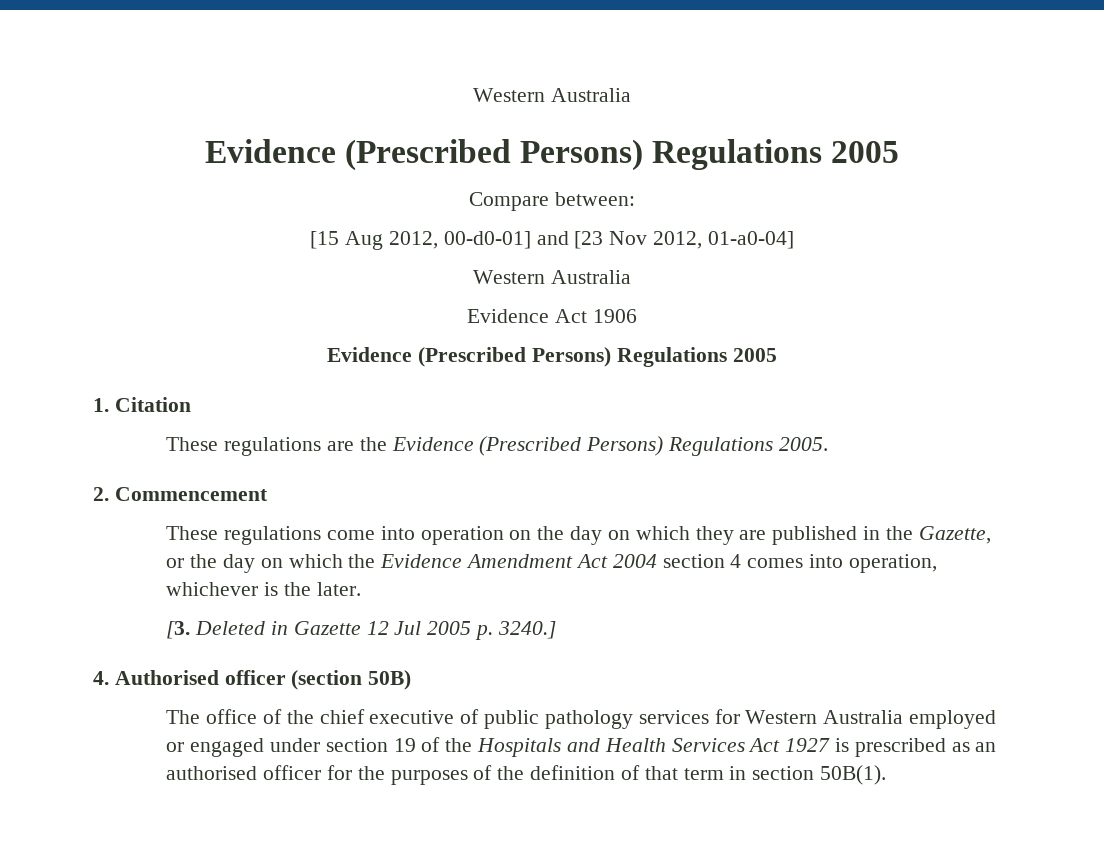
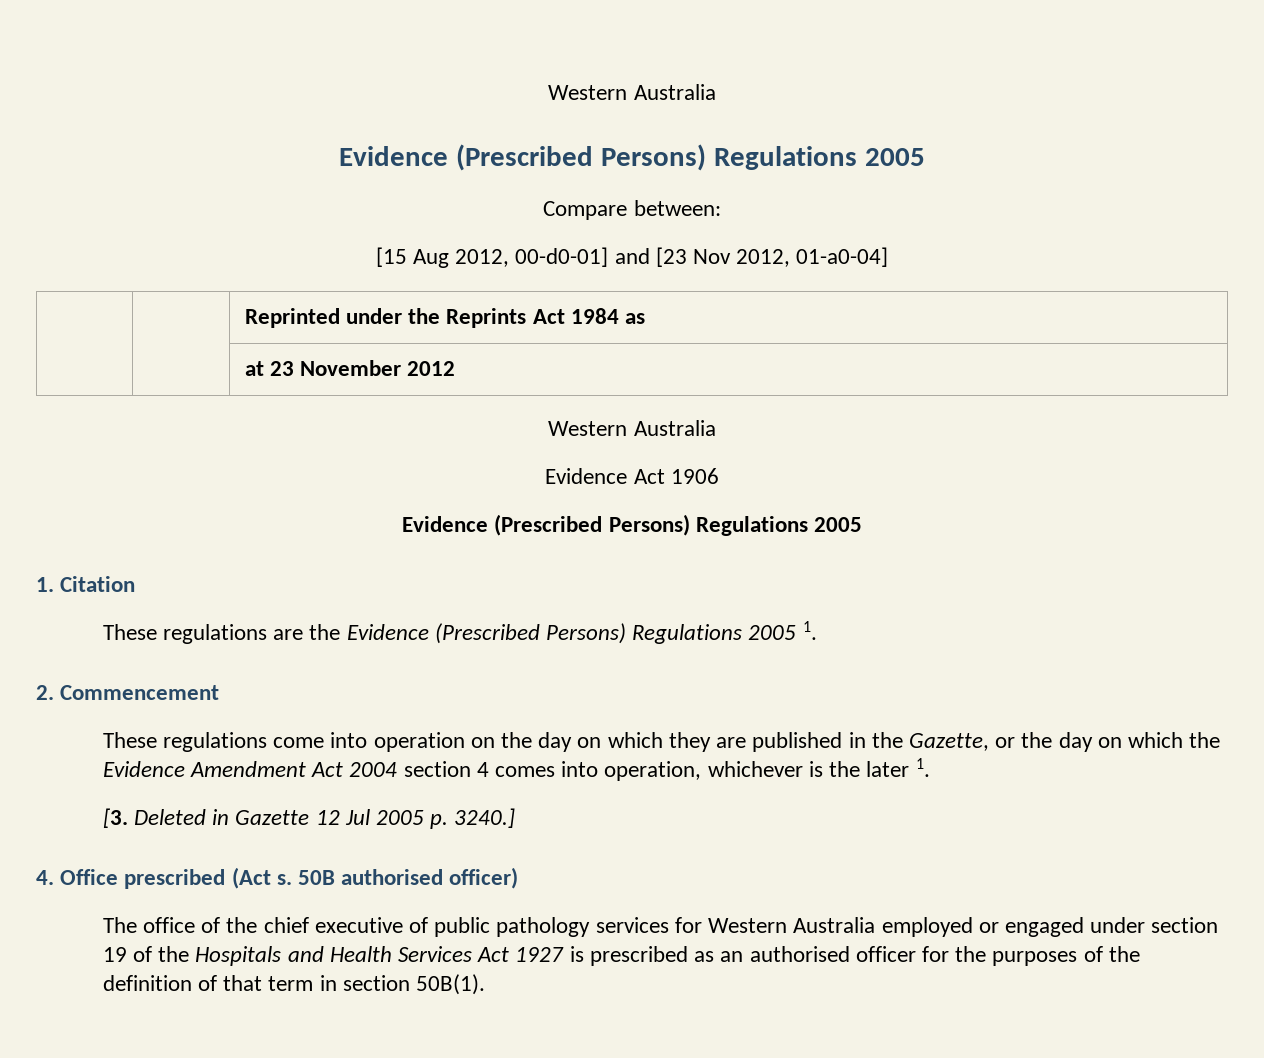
+ | | Reprinted under the Reprints Act 1984 as
+ | | at 23 November 2012
- These regulations are the Evidence (Prescribed Persons) Regulations 2005.
+ These regulations are the Evidence (Prescribed Persons) Regulations 2005 1.
- These regulations come into operation on the day on which they are published in the Gazette, or the day on which the Evidence Amendment Act 2004 section 4 comes into operation, whichever is the later.
+ These regulations come into operation on the day on which they are published in the Gazette, or the day on which the Evidence Amendment Act 2004 section 4 comes into operation, whichever is the later 1.
- 4. Authorised officer (section 50B)
+ 4. Office prescribed (Act s. 50B authorised officer)

